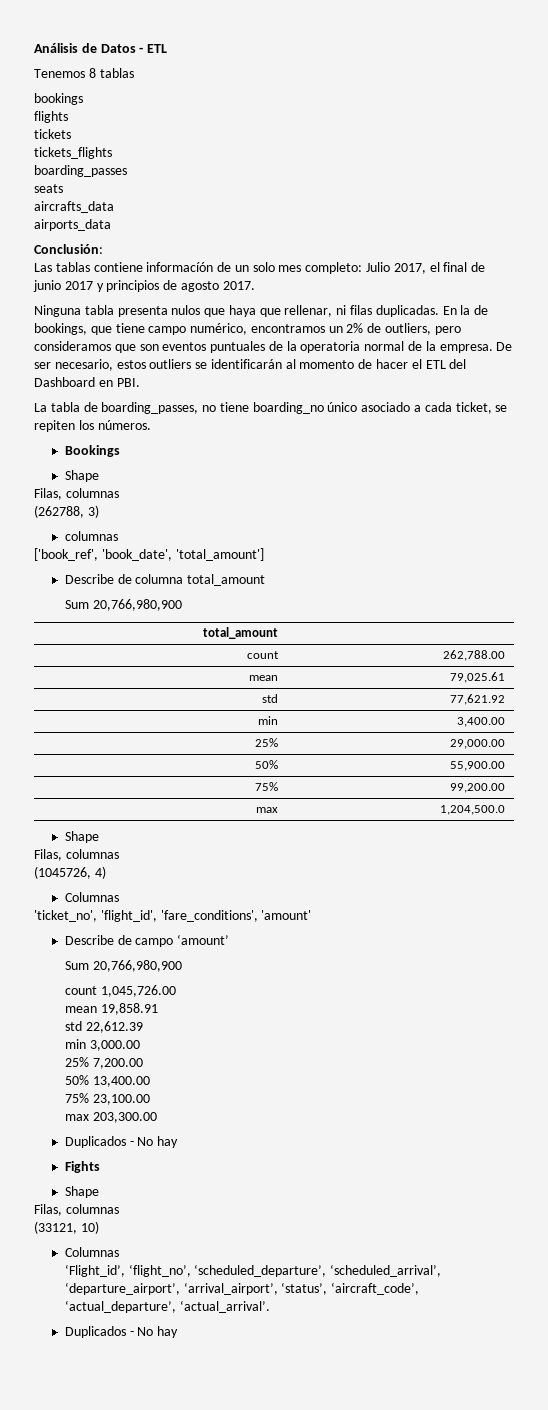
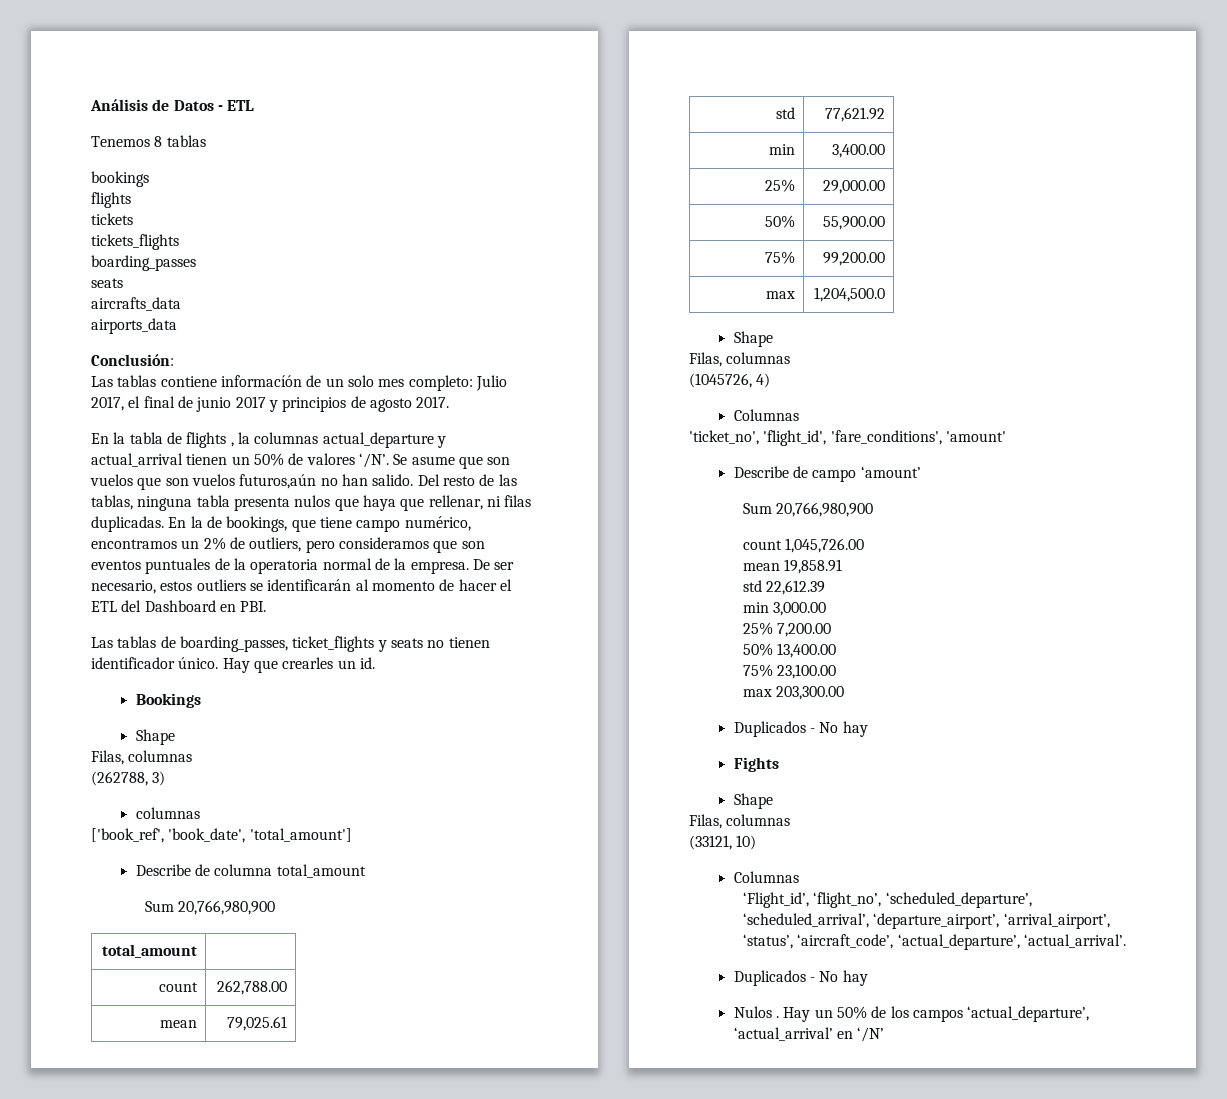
- Ninguna tabla presenta nulos que haya que rellenar, ni filas duplicadas.
+ En la tabla de flights , la columnas actual_departure y actual_arrival tienen un 50% de valores ‘/N’. Se asume que son vuelos que son vuelos futuros,aún no han salido. Del resto de las tablas, ninguna tabla presenta nulos que haya que rellenar, ni filas duplicadas.
- La tabla de boarding_passes, no tiene boarding_no único asociado a cada ticket, se repiten los números.
+ Las tablas de boarding_passes, ticket_flights y seats no tienen identificador único. Hay que crearles un id.
+ Nulos . Hay un 50% de los campos ‘actual_departure’, ‘actual_arrival’ en ‘/N’

